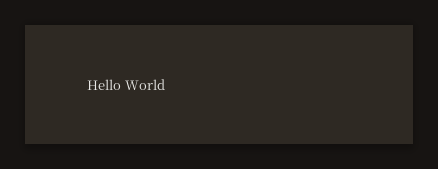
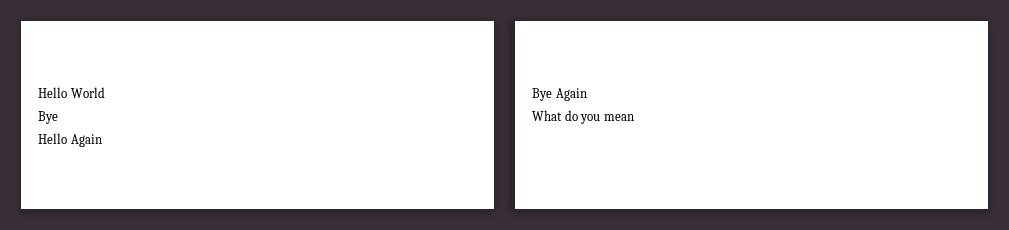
  Hello World
+ Bye
+ Hello Again
+ Bye Again
+ What do you mean

